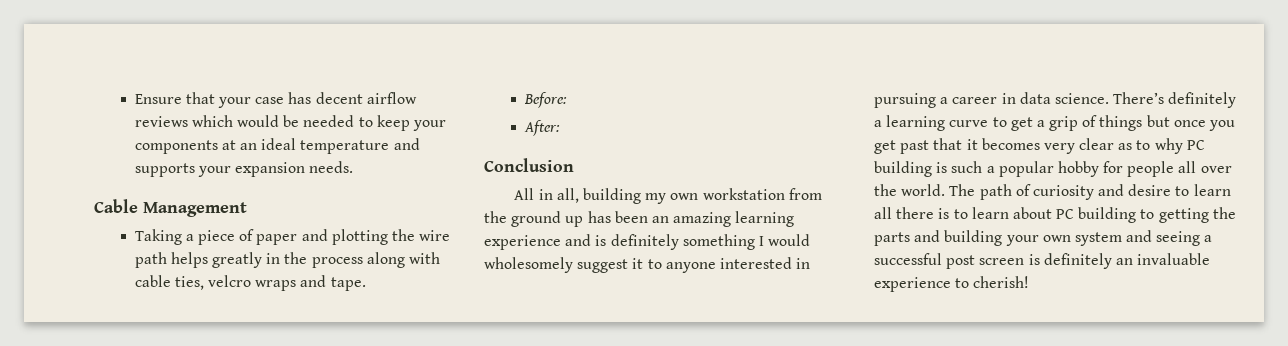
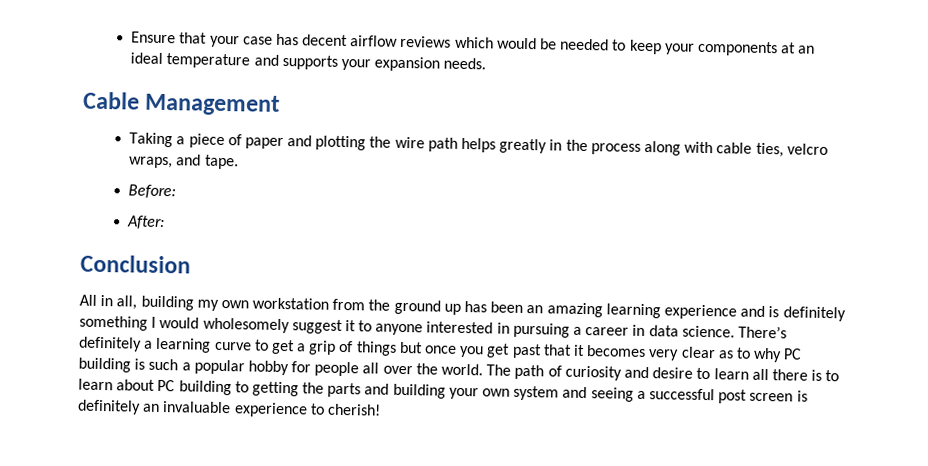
- Taking a piece of paper and plotting the wire path helps greatly in the process along with cable ties, velcro wraps and tape.
+ Taking a piece of paper and plotting the wire path helps greatly in the process along with cable ties, velcro wraps, and tape.

